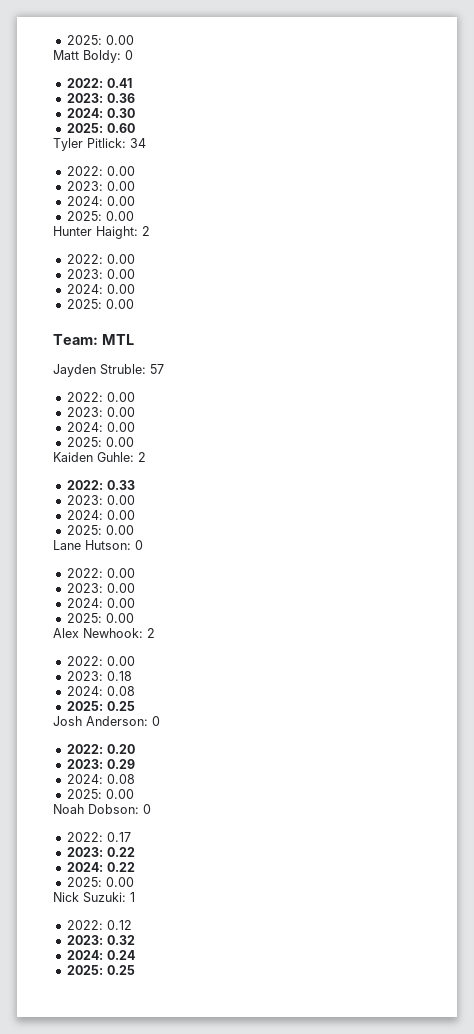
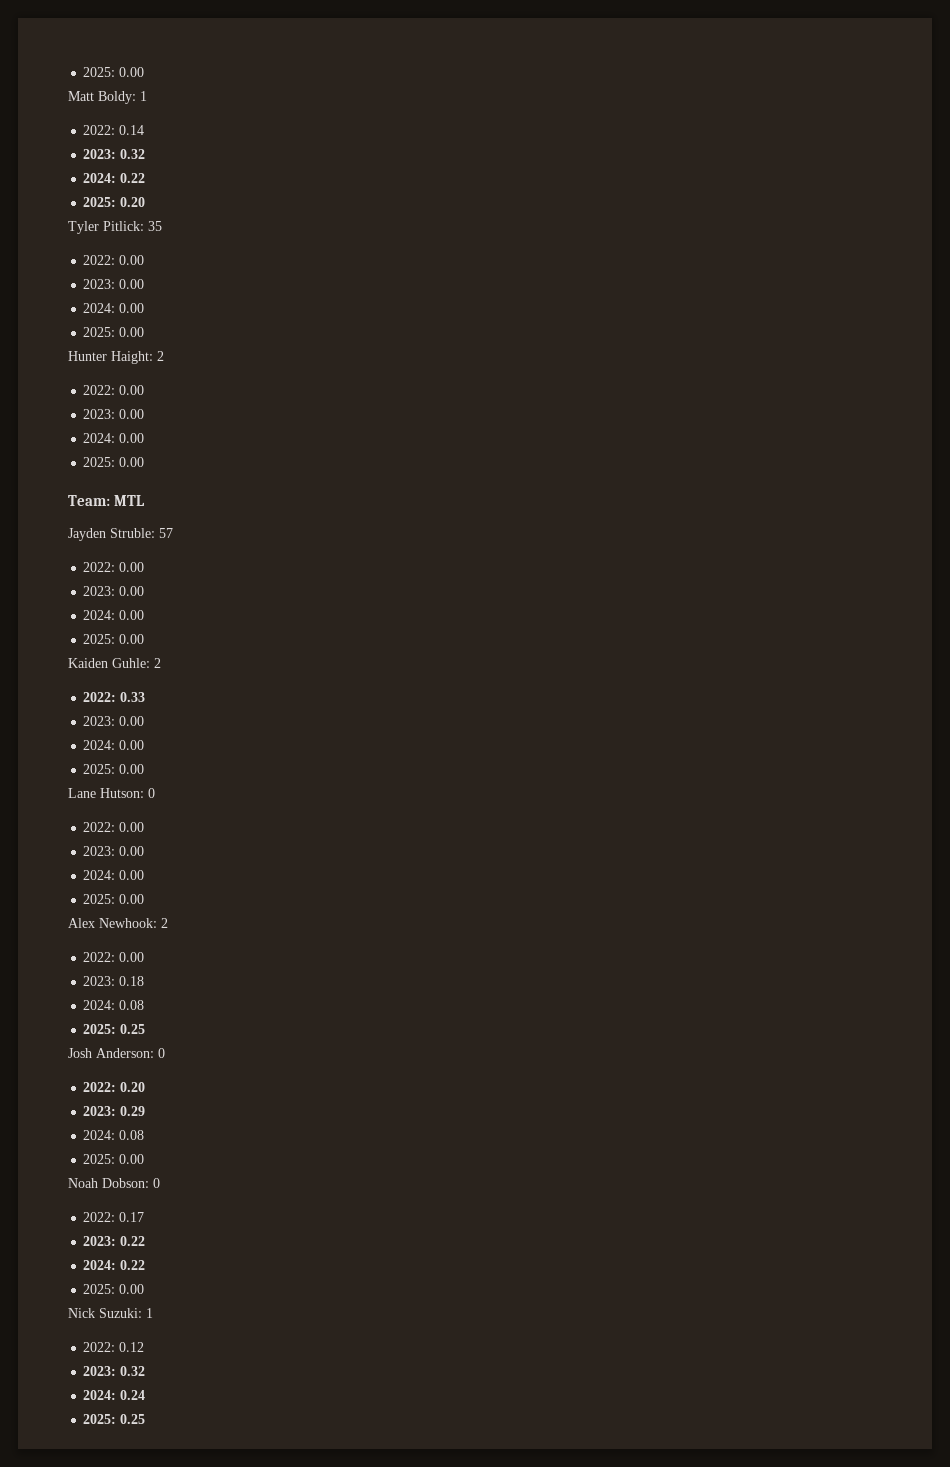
- Matt Boldy: 0
- 2022: 0.41
- 2023: 0.36
- 2024: 0.30
- 2025: 0.60
+ Matt Boldy: 1
+ 2022: 0.14
+ 2023: 0.32
+ 2024: 0.22
+ 2025: 0.20
- Tyler Pitlick: 34
+ Tyler Pitlick: 35

